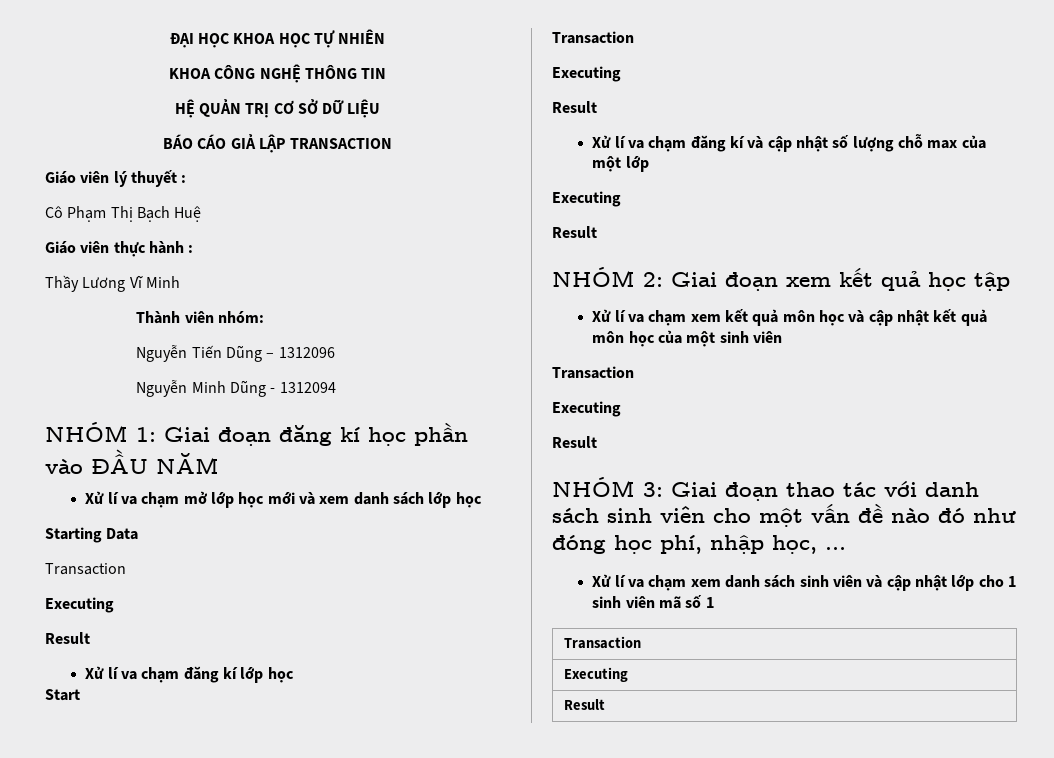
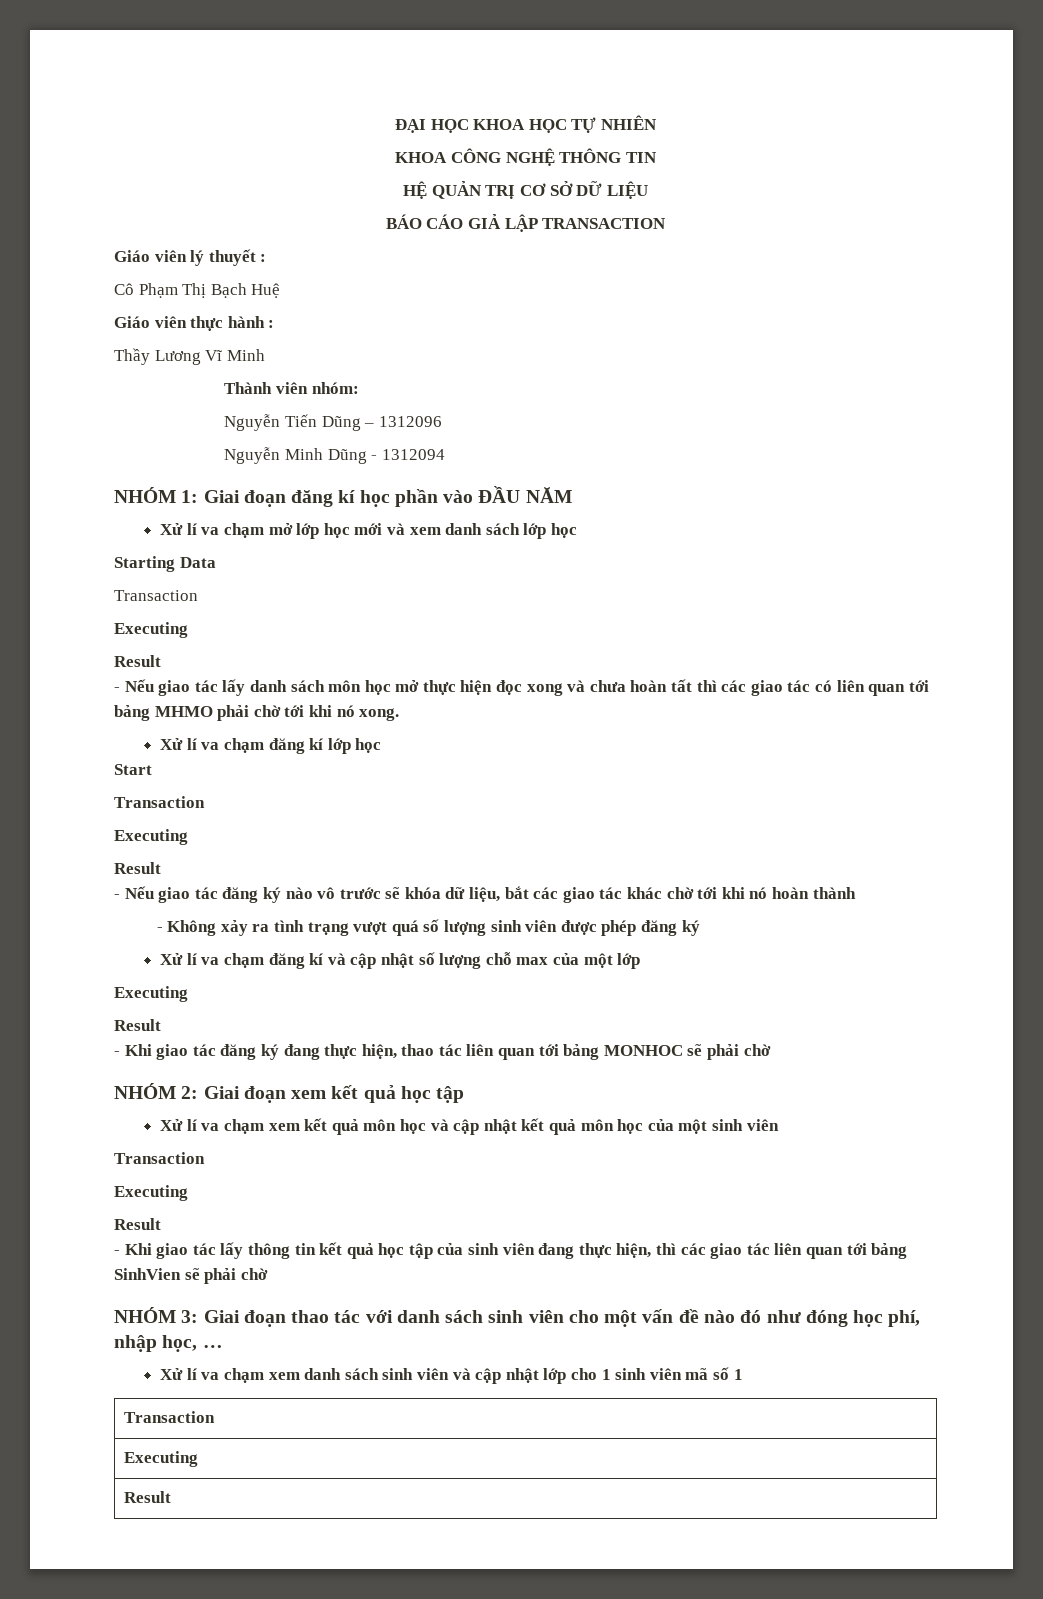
+ - Nếu giao tác lấy danh sách môn học mở thực hiện đọc xong và chưa hoàn tất thì các giao tác có liên quan tới bảng MHMO phải chờ tới khi nó xong.
+ - Nếu giao tác đăng ký nào vô trước sẽ khóa dữ liệu, bắt các giao tác khác chờ tới khi nó hoàn thành
+ - Không xảy ra tình trạng vượt quá số lượng sinh viên được phép đăng ký
+ - Khi giao tác đăng ký đang thực hiện, thao tác liên quan tới bảng MONHOC sẽ phải chờ
+ - Khi giao tác lấy thông tin kết quả học tập của sinh viên đang thực hiện, thì các giao tác liên quan tới bảng SinhVien sẽ phải chờ

